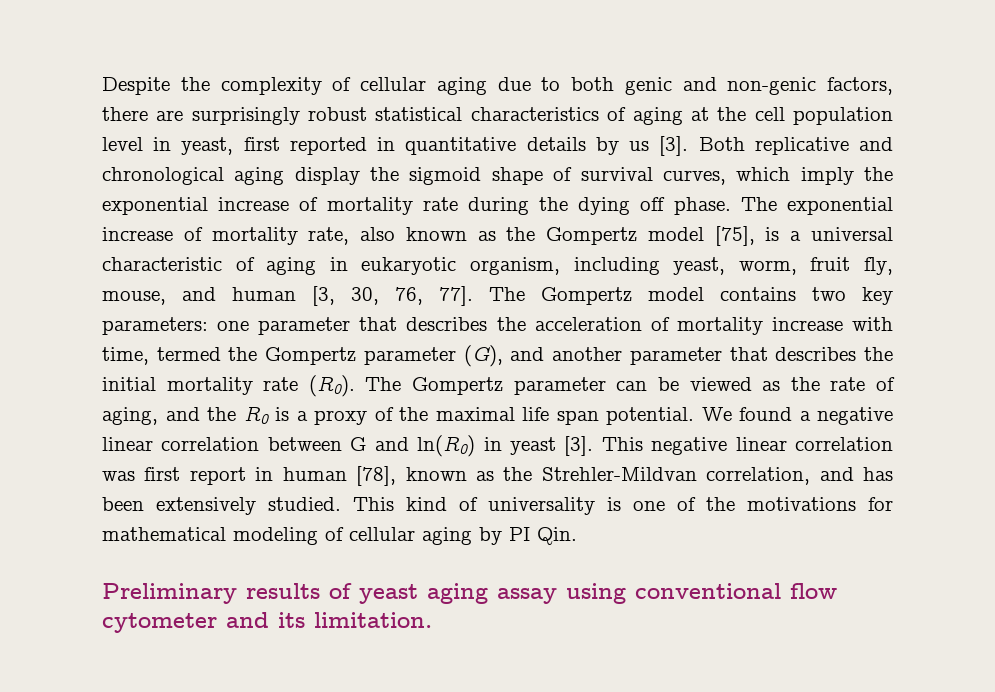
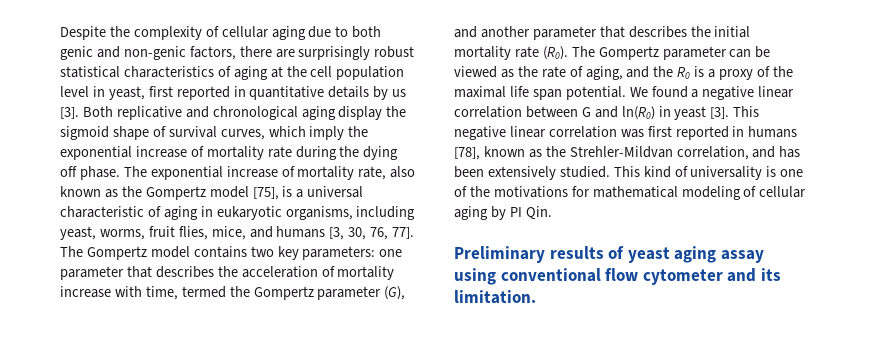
- The exponential increase of mortality rate, also known as the Gompertz model [75], is a universal characteristic of aging in eukaryotic organism, including yeast, worm, fruit fly, mouse, and human [3, 30, 76, 77].
+ The exponential increase of mortality rate, also known as the Gompertz model [75], is a universal characteristic of aging in eukaryotic organisms, including yeast, worms, fruit flies, mice, and humans [3, 30, 76, 77].
- This negative linear correlation was first report in human [78], known as the Strehler-Mildvan correlation, and has been extensively studied.
+ This negative linear correlation was first reported in humans [78], known as the Strehler-Mildvan correlation, and has been extensively studied.

